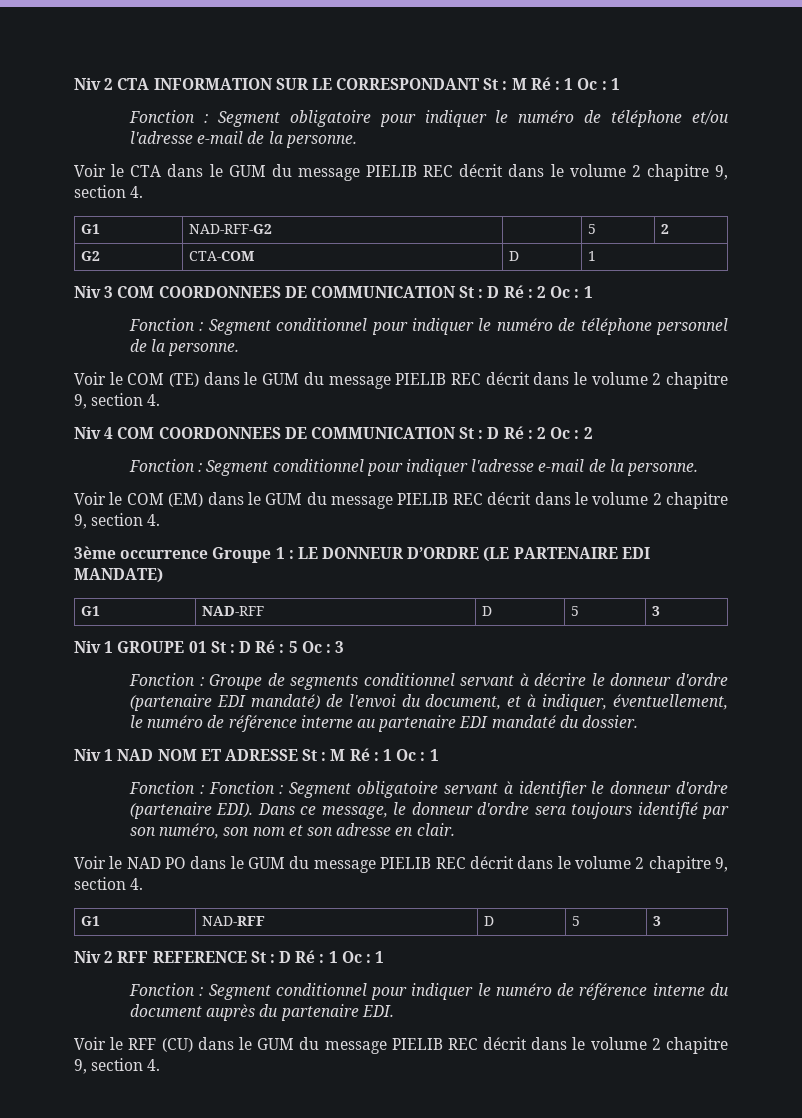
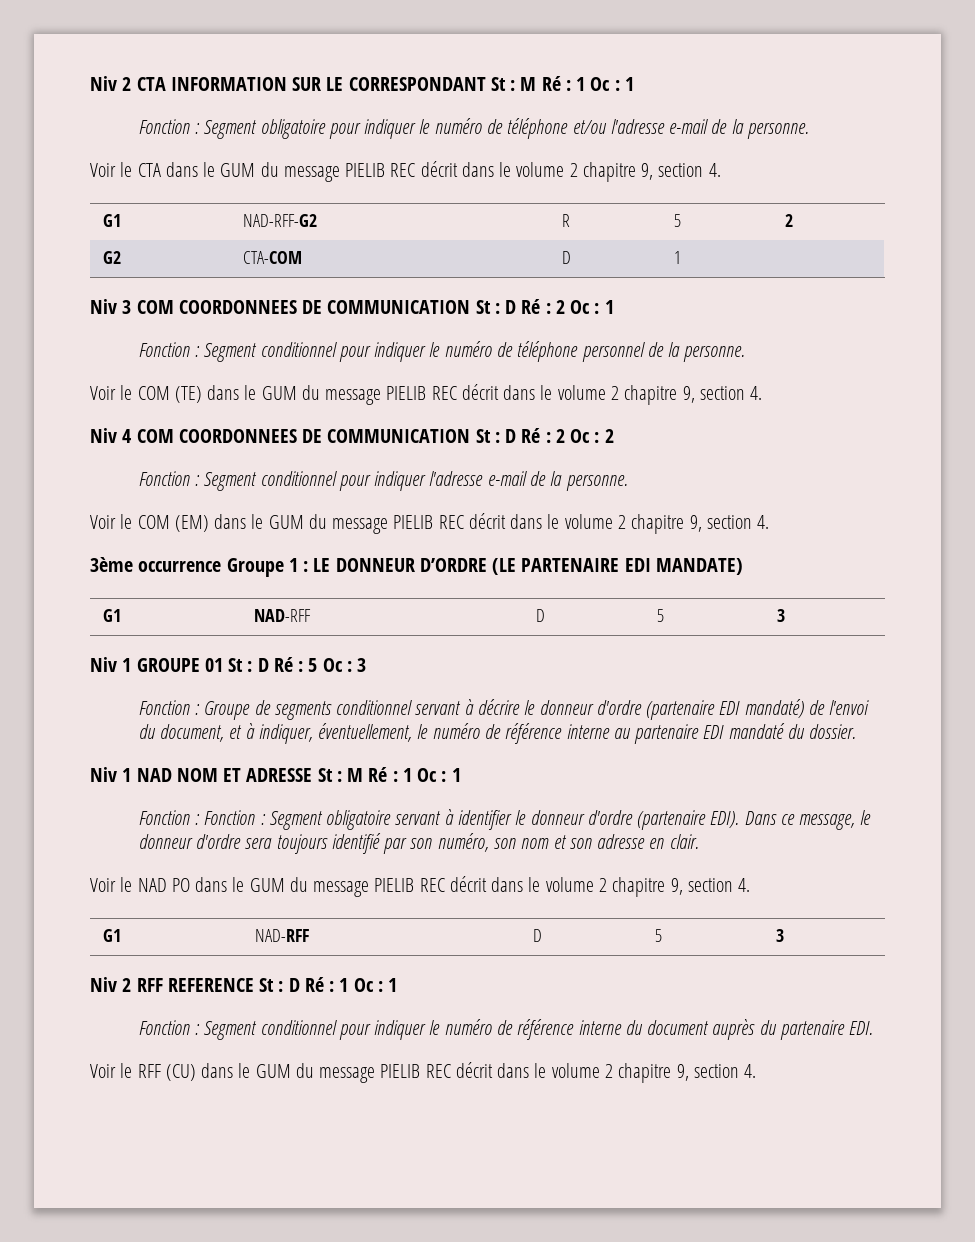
- G1 | NAD-RFF-G2 | | 5 | 2
+ G1 | NAD-RFF-G2 | R | 5 | 2

